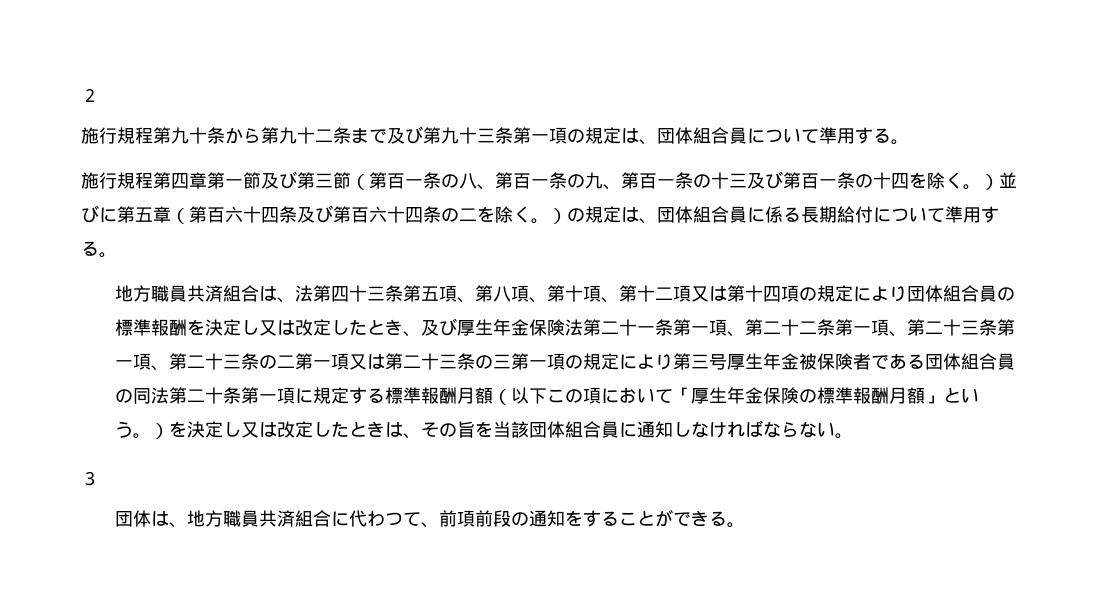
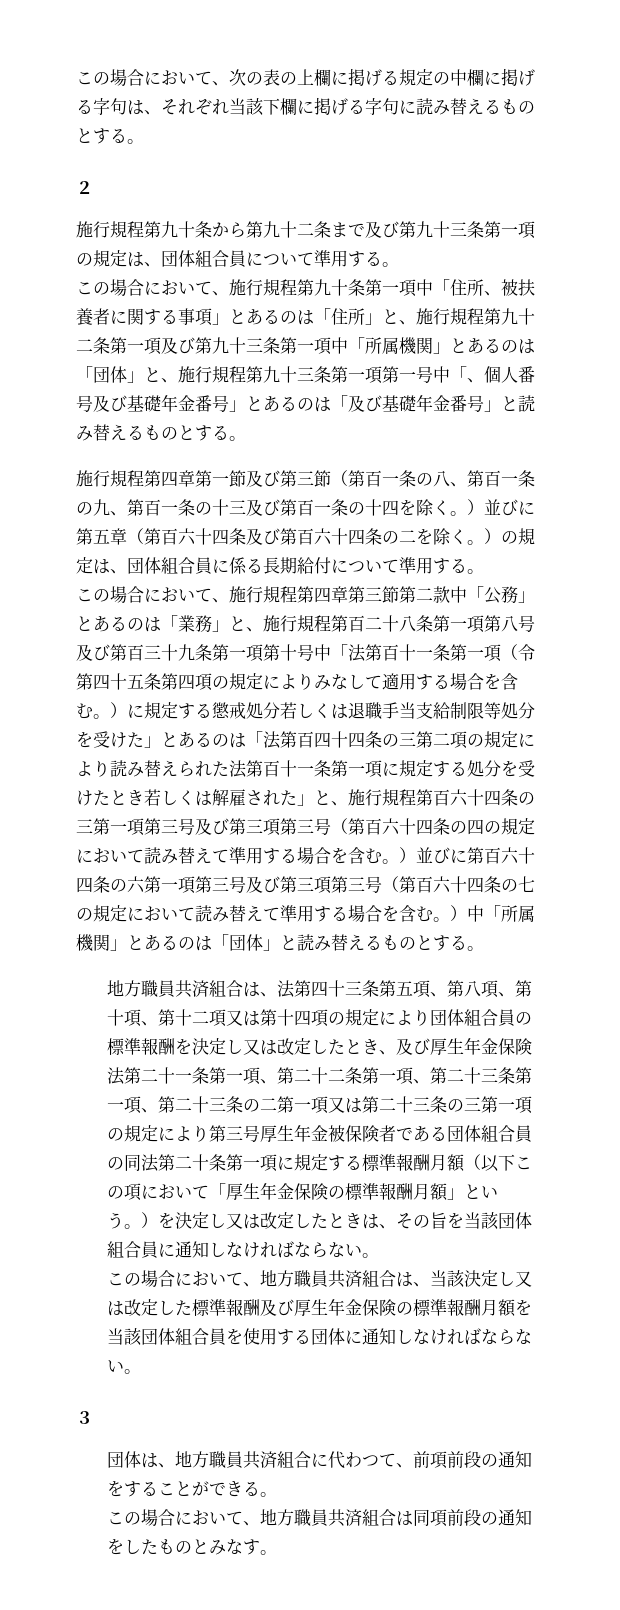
+ この場合において、次の表の上欄に掲げる規定の中欄に掲げる字句は、それぞれ当該下欄に掲げる字句に読み替えるものとする。
+ この場合において、施行規程第九十条第一項中「住所、被扶養者に関する事項」とあるのは「住所」と、施行規程第九十二条第一項及び第九十三条第一項中「所属機関」とあるのは「団体」と、施行規程第九十三条第一項第一号中「、個人番号及び基礎年金番号」とあるのは「及び基礎年金番号」と読み替えるものとする。
+ この場合において、施行規程第四章第三節第二款中「公務」とあるのは「業務」と、施行規程第百二十八条第一項第八号及び第百三十九条第一項第十号中「法第百十一条第一項（令第四十五条第四項の規定によりみなして適用する場合を含む。）に規定する懲戒処分若しくは退職手当支給制限等処分を受けた」とあるのは「法第百四十四条の三第二項の規定により読み替えられた法第百十一条第一項に規定する処分を受けたとき若しくは解雇された」と、施行規程第百六十四条の三第一項第三号及び第三項第三号（第百六十四条の四の規定において読み替えて準用する場合を含む。）並びに第百六十四条の六第一項第三号及び第三項第三号（第百六十四条の七の規定において読み替えて準用する場合を含む。）中「所属機関」とあるのは「団体」と読み替えるものとする。
+ この場合において、地方職員共済組合は、当該決定し又は改定した標準報酬及び厚生年金保険の標準報酬月額を当該団体組合員を使用する団体に通知しなければならない。
+ この場合において、地方職員共済組合は同項前段の通知をしたものとみなす。

